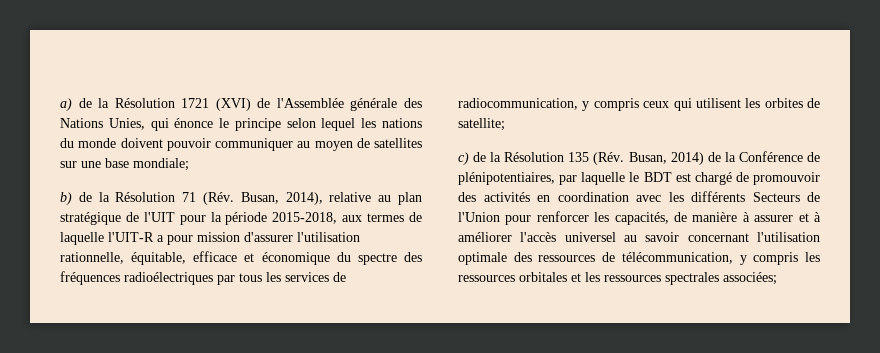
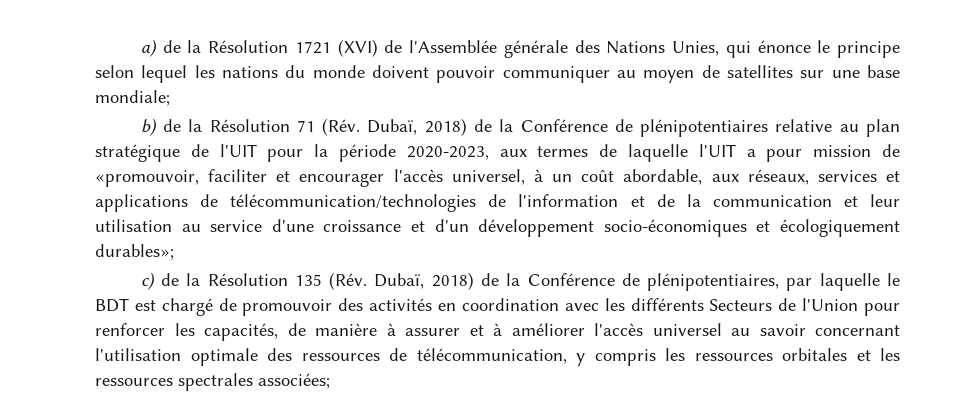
- b) de la Résolution 71 (Rév. Busan, 2014), relative au plan stratégique de l'UIT pour la période 2015-2018, aux termes de laquelle l'UIT-R a pour mission d'assurer l'utilisation rationnelle, équitable, efficace et économique du spectre des fréquences radioélectriques par tous les services de radiocommunication, y compris ceux qui utilisent les orbites de satellite;
+ b) de la Résolution 71 (Rév. Dubaï, 2018) de la Conférence de plénipotentiaires relative au plan stratégique de l'UIT pour la période 2020-2023, aux termes de laquelle l'UIT a pour mission de «promouvoir, faciliter et encourager l'accès universel, à un coût abordable, aux réseaux, services et applications de télécommunication/technologies de l'information et de la communication et leur utilisation au service d'une croissance et d'un développement socio-économiques et écologiquement durables»;
- c) de la Résolution 135 (Rév. Busan, 2014) de la Conférence de plénipotentiaires, par laquelle le BDT est chargé de promouvoir des activités en coordination avec les différents Secteurs de l'Union pour renforcer les capacités, de manière à assurer et à améliorer l'accès universel au savoir concernant l'utilisation optimale des ressources de télécommunication, y compris les ressources orbitales et les ressources spectrales associées;
+ c) de la Résolution 135 (Rév. Dubaï, 2018) de la Conférence de plénipotentiaires, par laquelle le BDT est chargé de promouvoir des activités en coordination avec les différents Secteurs de l'Union pour renforcer les capacités, de manière à assurer et à améliorer l'accès universel au savoir concernant l'utilisation optimale des ressources de télécommunication, y compris les ressources orbitales et les ressources spectrales associées;

